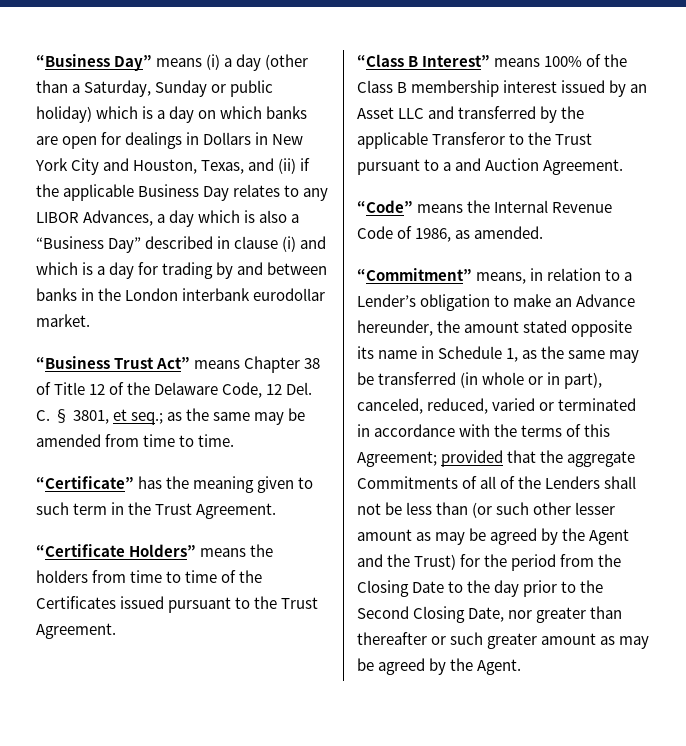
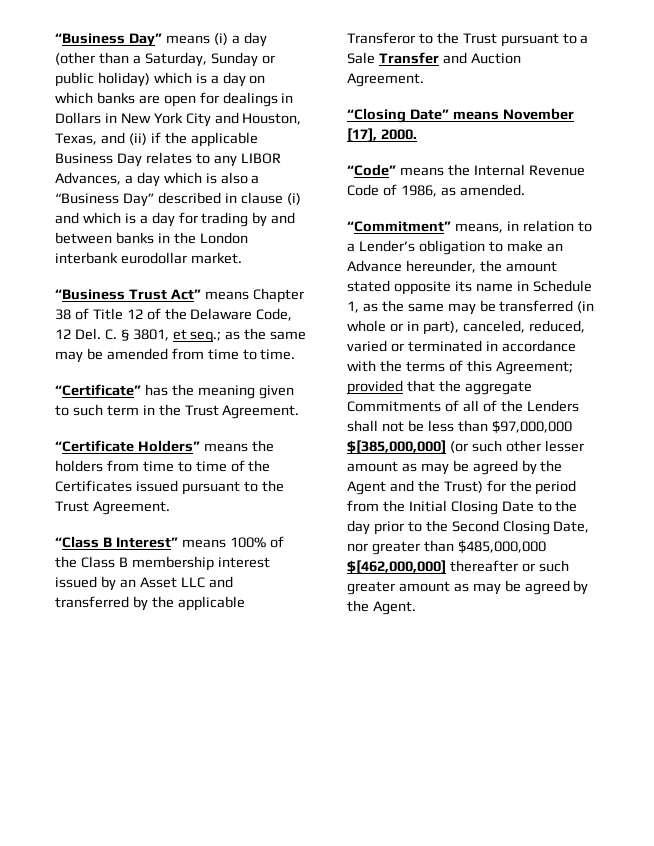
- “Class B Interest” means 100% of the Class B membership interest issued by an Asset LLC and transferred by the applicable Transferor to the Trust pursuant to a and Auction Agreement.
+ “Class B Interest” means 100% of the Class B membership interest issued by an Asset LLC and transferred by the applicable Transferor to the Trust pursuant to a Sale Transfer and Auction Agreement.
+ “Closing Date” means November [17], 2000.
- provided that the aggregate Commitments of all of the Lenders shall not be less than (or such other lesser amount as may be agreed by the Agent and the Trust) for the period from the Closing Date to the day prior to the Second Closing Date, nor greater than thereafter or such greater amount as may be agreed by the Agent.
+ provided that the aggregate Commitments of all of the Lenders shall not be less than $97,000,000 $[385,000,000] (or such other lesser amount as may be agreed by the Agent and the Trust) for the period from the Initial Closing Date to the day prior to the Second Closing Date, nor greater than $485,000,000 $[462,000,000] thereafter or such greater amount as may be agreed by the Agent.

